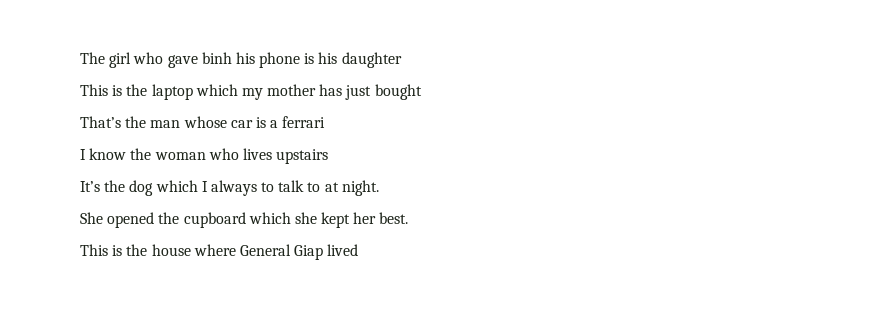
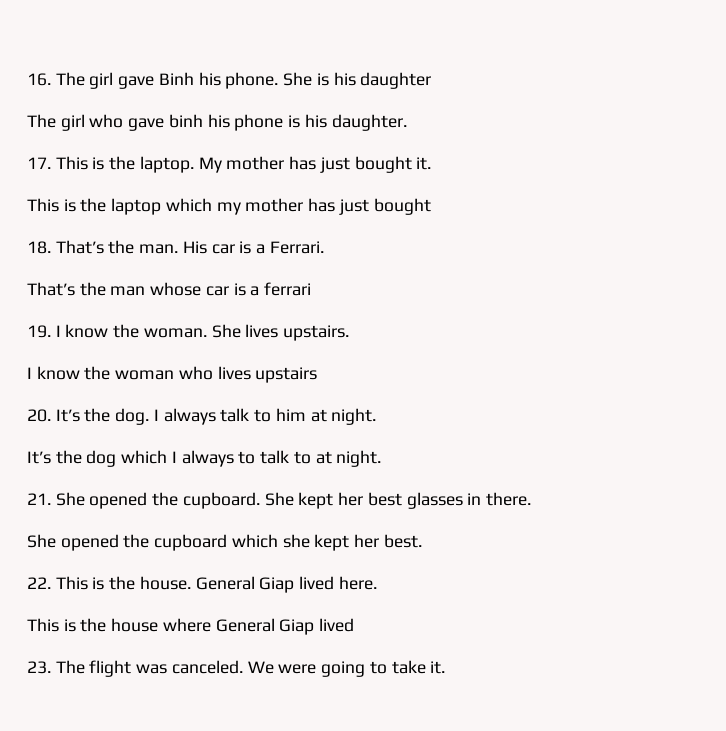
+ 16. The girl gave Binh his phone. She is his daughter
- The girl who gave binh his phone is his daughter
+ The girl who gave binh his phone is his daughter.
+ 17. This is the laptop. My mother has just bought it.
+ 18. That’s the man. His car is a Ferrari.
+ 19. I know the woman. She lives upstairs.
+ 20. It’s the dog. I always talk to him at night.
+ 21. She opened the cupboard. She kept her best glasses in there.
+ 22. This is the house. General Giap lived here.
+ 23. The flight was canceled. We were going to take it.

